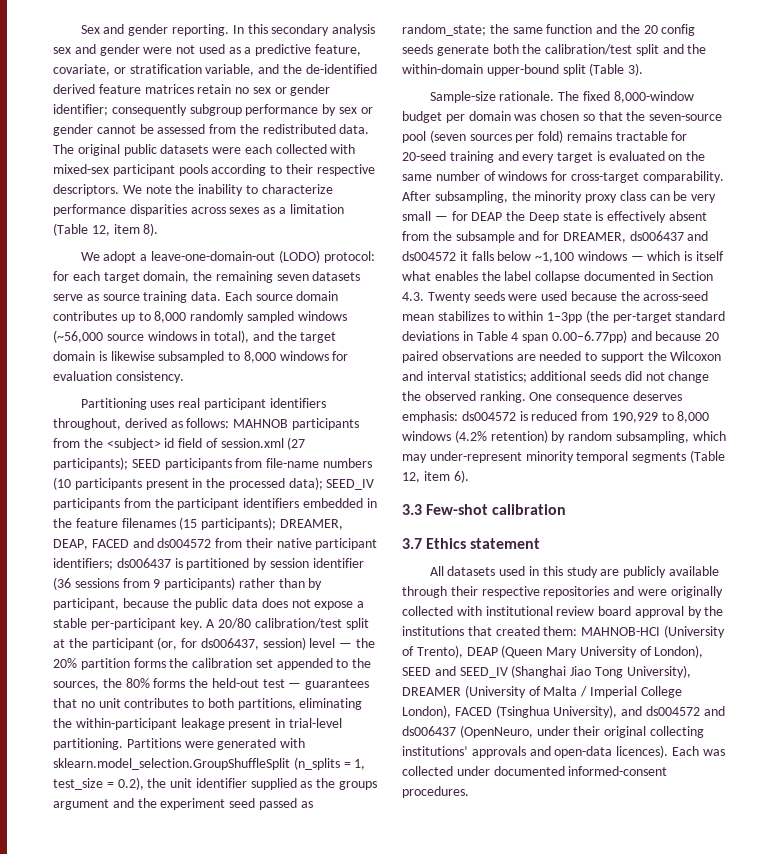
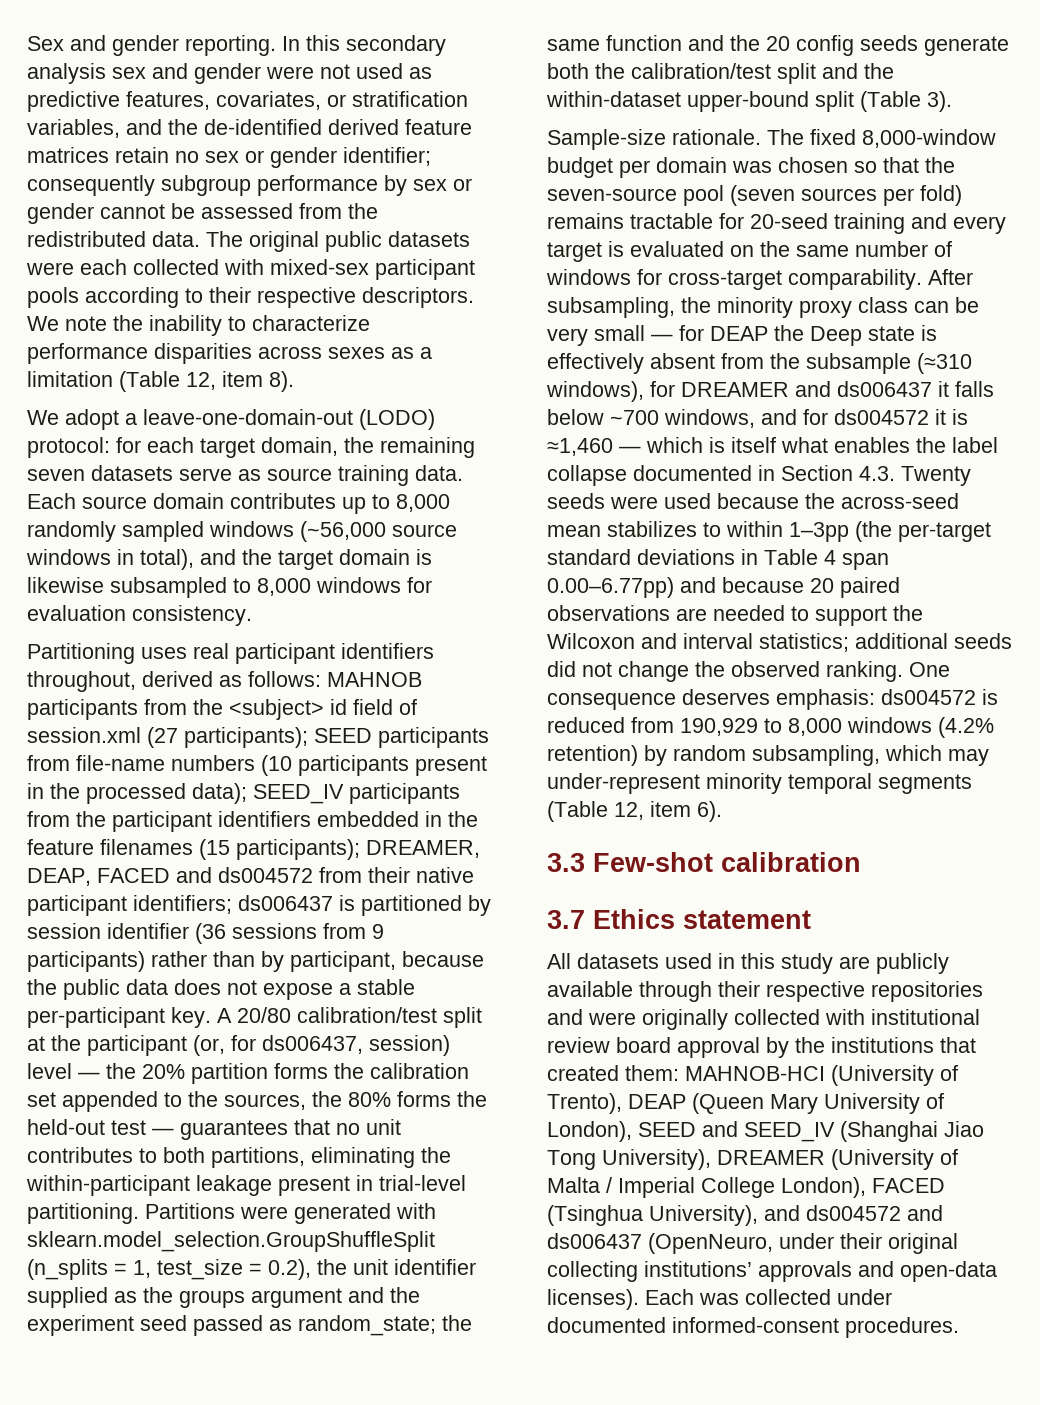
- In this secondary analysis sex and gender were not used as a predictive feature, covariate, or stratification variable, and the de-identified derived feature matrices retain no sex or gender identifier; consequently subgroup performance by sex or gender cannot be assessed from the redistributed data.
+ In this secondary analysis sex and gender were not used as predictive features, covariates, or stratification variables, and the de-identified derived feature matrices retain no sex or gender identifier; consequently subgroup performance by sex or gender cannot be assessed from the redistributed data.
- Partitions were generated with sklearn.model_selection.GroupShuffleSplit (n_splits = 1, test_size = 0.2), the unit identifier supplied as the groups argument and the experiment seed passed as random_state; the same function and the 20 config seeds generate both the calibration/test split and the within-domain upper-bound split (Table 3).
+ Partitions were generated with sklearn.model_selection.GroupShuffleSplit (n_splits = 1, test_size = 0.2), the unit identifier supplied as the groups argument and the experiment seed passed as random_state; the same function and the 20 config seeds generate both the calibration/test split and the within-dataset upper-bound split (Table 3).
- After subsampling, the minority proxy class can be very small — for DEAP the Deep state is effectively absent from the subsample and for DREAMER, ds006437 and ds004572 it falls below ~1,100 windows — which is itself what enables the label collapse documented in Section 4.3. Twenty seeds were used because the across-seed mean stabilizes to within 1–3pp (the per-target standard deviations in Table 4 span 0.00–6.77pp) and because 20 paired observations are needed to support the Wilcoxon and interval statistics;
+ After subsampling, the minority proxy class can be very small — for DEAP the Deep state is effectively absent from the subsample (≈310 windows), for DREAMER and ds006437 it falls below ~700 windows, and for ds004572 it is ≈1,460 — which is itself what enables the label collapse documented in Section 4.3. Twenty seeds were used because the across-seed mean stabilizes to within 1–3pp (the per-target standard deviations in Table 4 span 0.00–6.77pp) and because 20 paired observations are needed to support the Wilcoxon and interval statistics;
- MAHNOB-HCI (University of Trento), DEAP (Queen Mary University of London), SEED and SEED_IV (Shanghai Jiao Tong University), DREAMER (University of Malta / Imperial College London), FACED (Tsinghua University), and ds004572 and ds006437 (OpenNeuro, under their original collecting institutions’ approvals and open-data licences).
+ MAHNOB-HCI (University of Trento), DEAP (Queen Mary University of London), SEED and SEED_IV (Shanghai Jiao Tong University), DREAMER (University of Malta / Imperial College London), FACED (Tsinghua University), and ds004572 and ds006437 (OpenNeuro, under their original collecting institutions’ approvals and open-data licenses).

